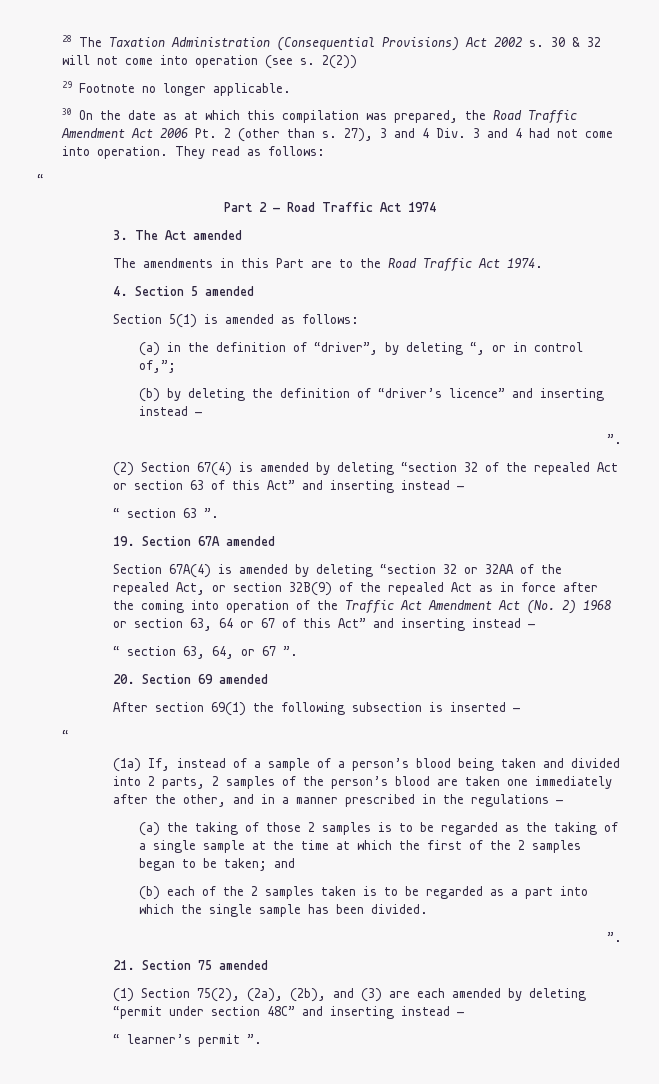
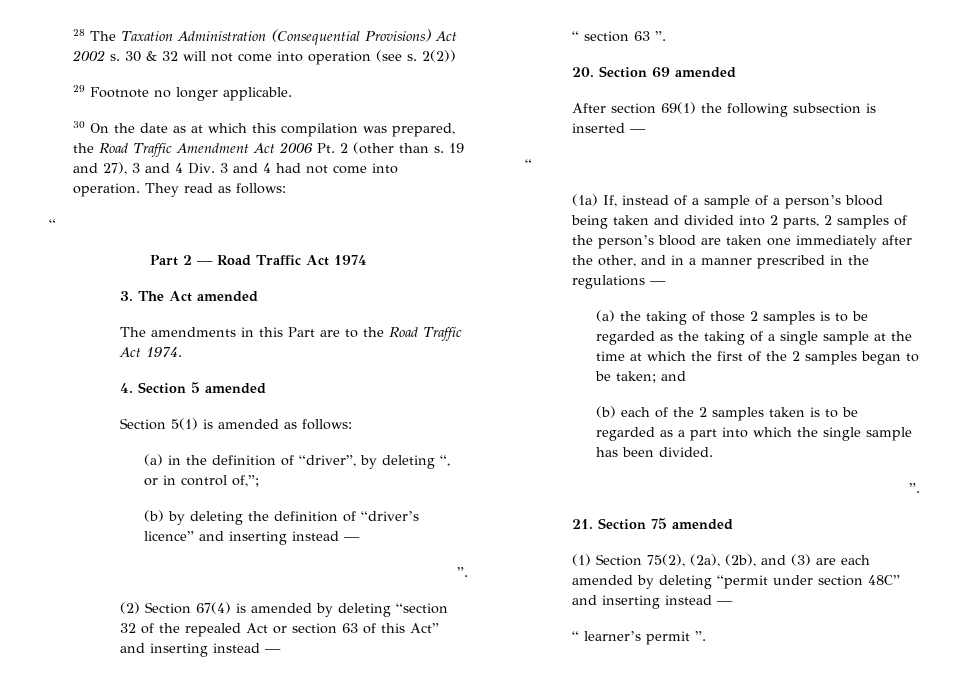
- 27), 3 and 4 Div. 3 and 4 had not come into operation.
+ 19 and 27), 3 and 4 Div. 3 and 4 had not come into operation.
- 19. Section 67A amended
- Section 67A(4) is amended by deleting “section 32 or 32AA of the repealed Act, or section 32B(9) of the repealed Act as in force after the coming into operation of the Traffic Act Amendment Act (No. 2) 1968 or section 63, 64 or 67 of this Act” and inserting instead —
- “ section 63, 64, or 67 ”.

